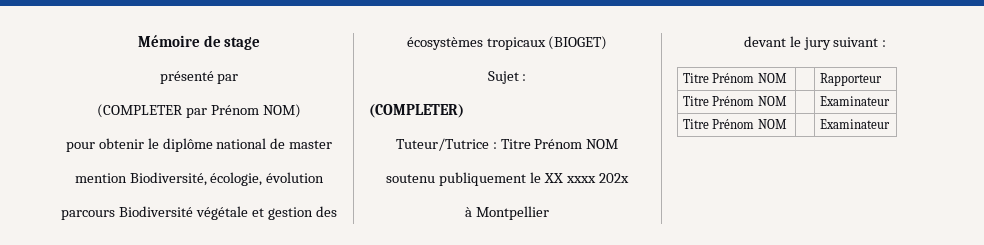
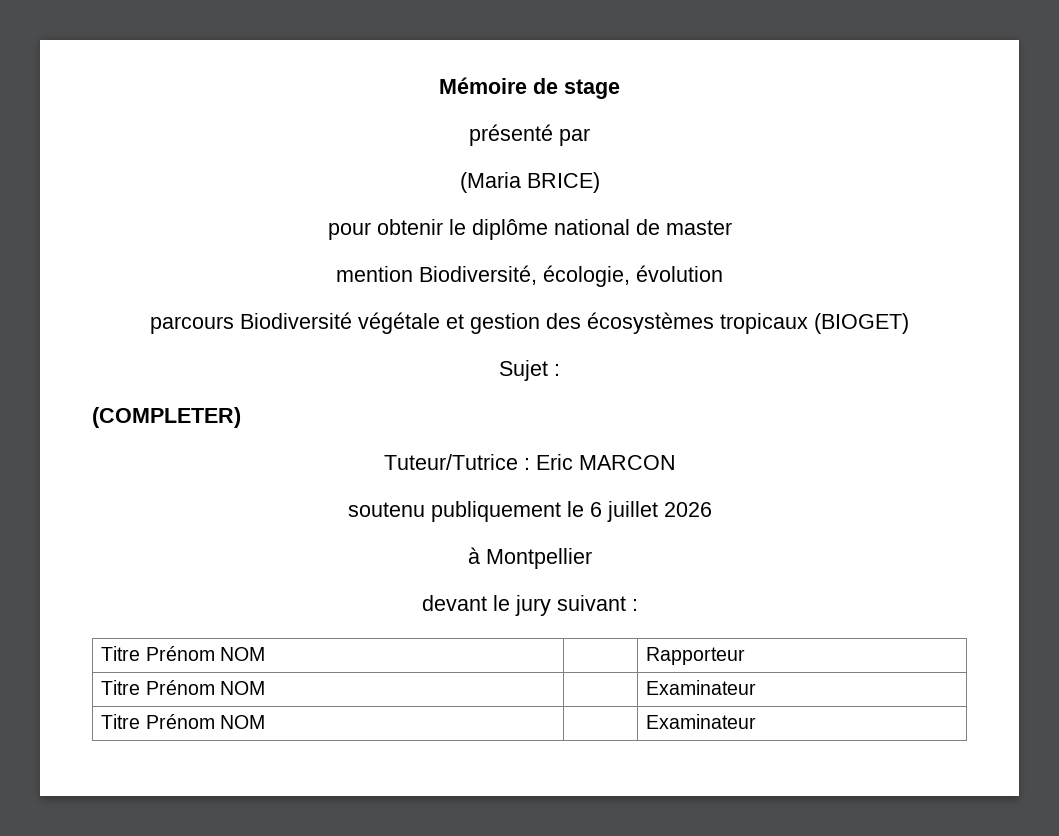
- (COMPLETER par Prénom NOM)
+ (Maria BRICE)
- Tuteur/Tutrice : Titre Prénom NOM
+ Tuteur/Tutrice : Eric MARCON
- soutenu publiquement le XX xxxx 202x
+ soutenu publiquement le 6 juillet 2026

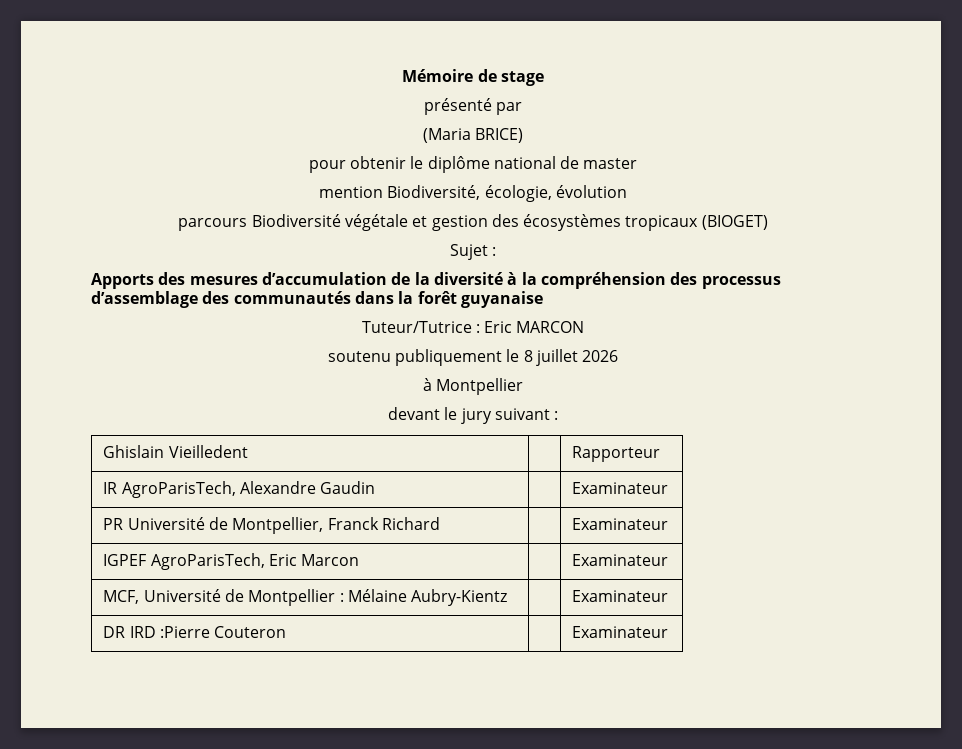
- (COMPLETER)
+ Apports des mesures d’accumulation de la diversité à la compréhension des processus d’assemblage des communautés dans la forêt guyanaise
- soutenu publiquement le 6 juillet 2026
+ soutenu publiquement le 8 juillet 2026
- Titre Prénom NOM | | Rapporteur
- Titre Prénom NOM | | Examinateur
- Titre Prénom NOM | | Examinateur
+ Ghislain Vieilledent | | Rapporteur
+ IR AgroParisTech, Alexandre Gaudin | | Examinateur
+ PR Université de Montpellier, Franck Richard | | Examinateur
+ IGPEF AgroParisTech, Eric Marcon | | Examinateur
+ MCF, Université de Montpellier : Mélaine Aubry-Kientz | | Examinateur
+ DR IRD :Pierre Couteron | | Examinateur

